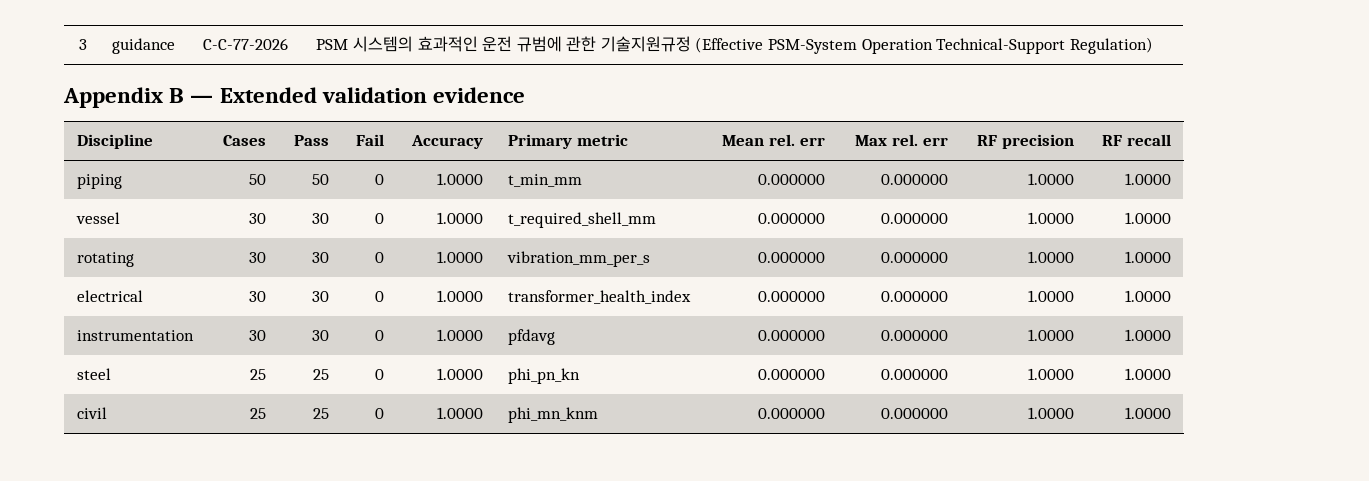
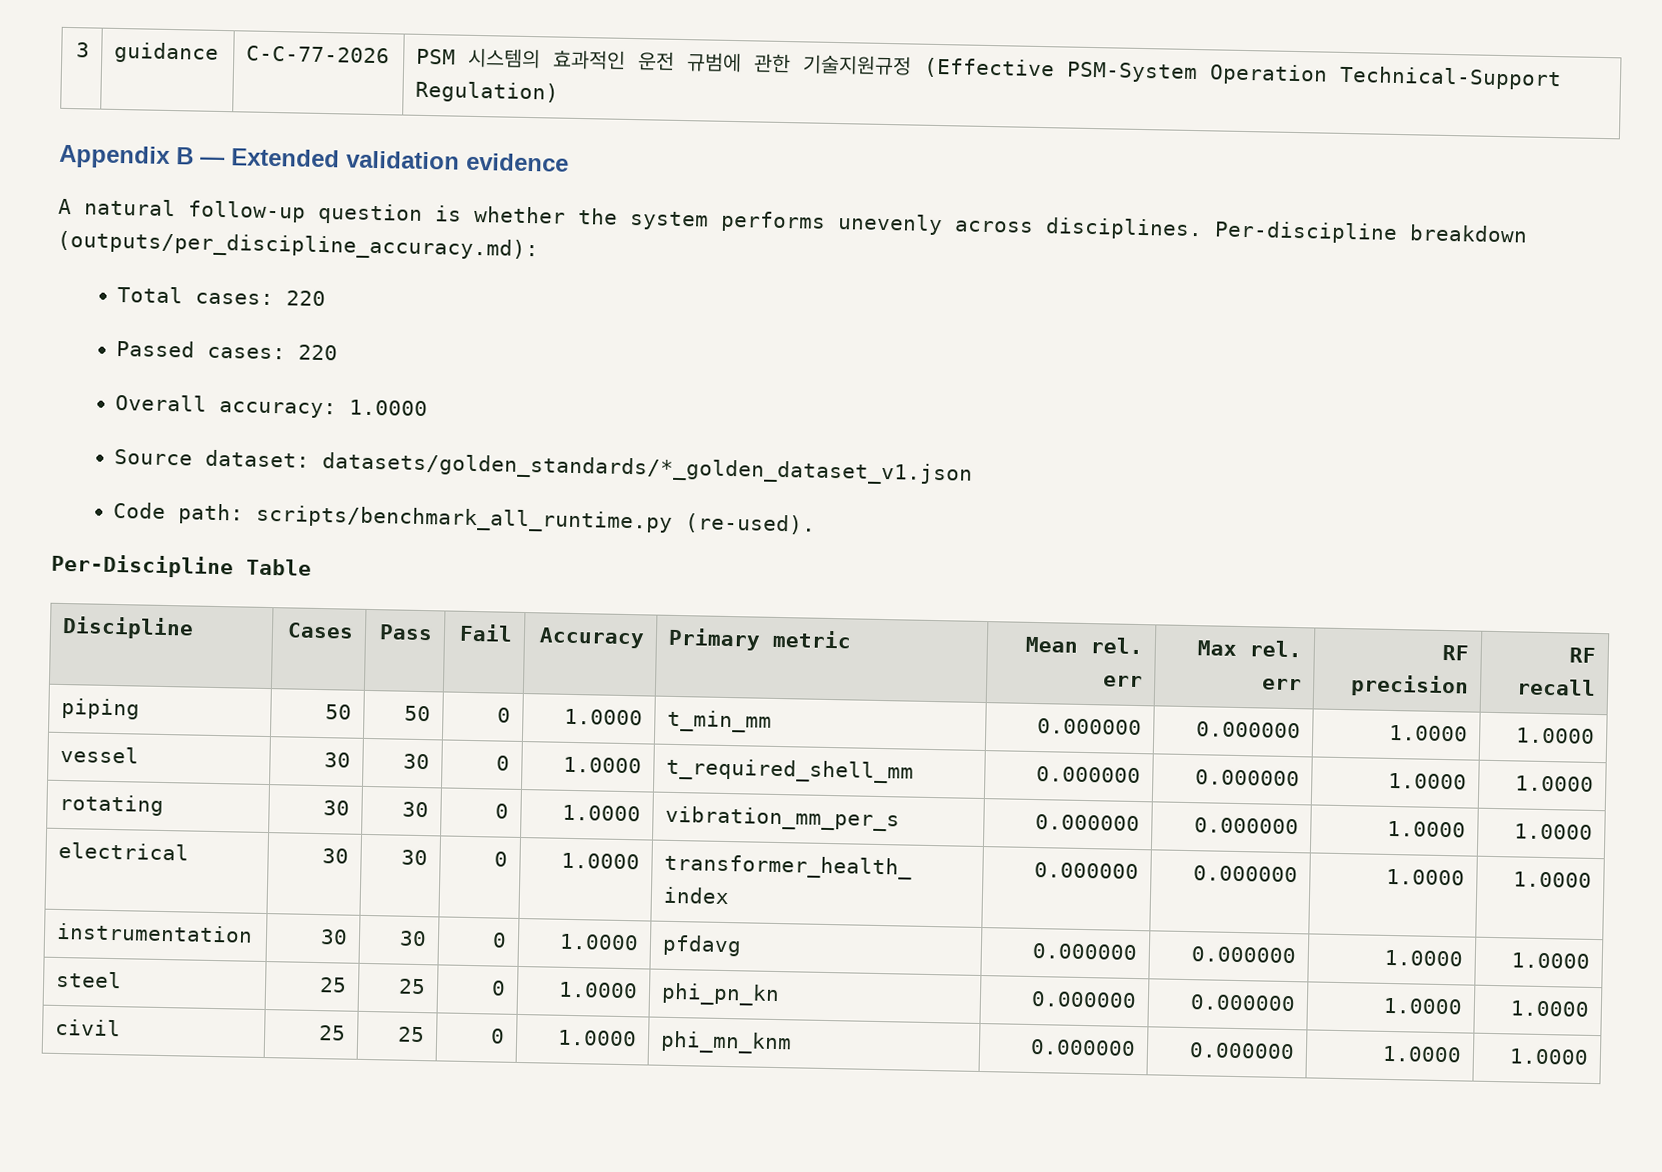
+ A natural follow-up question is whether the system performs unevenly across disciplines. Per-discipline breakdown (outputs/per_discipline_accuracy.md):
+ Total cases: 220
+ Passed cases: 220
+ Overall accuracy: 1.0000
+ Source dataset: datasets/golden_standards/*_golden_dataset_v1.json
+ Code path: scripts/benchmark_all_runtime.py (re-used).
+ Per-Discipline Table

